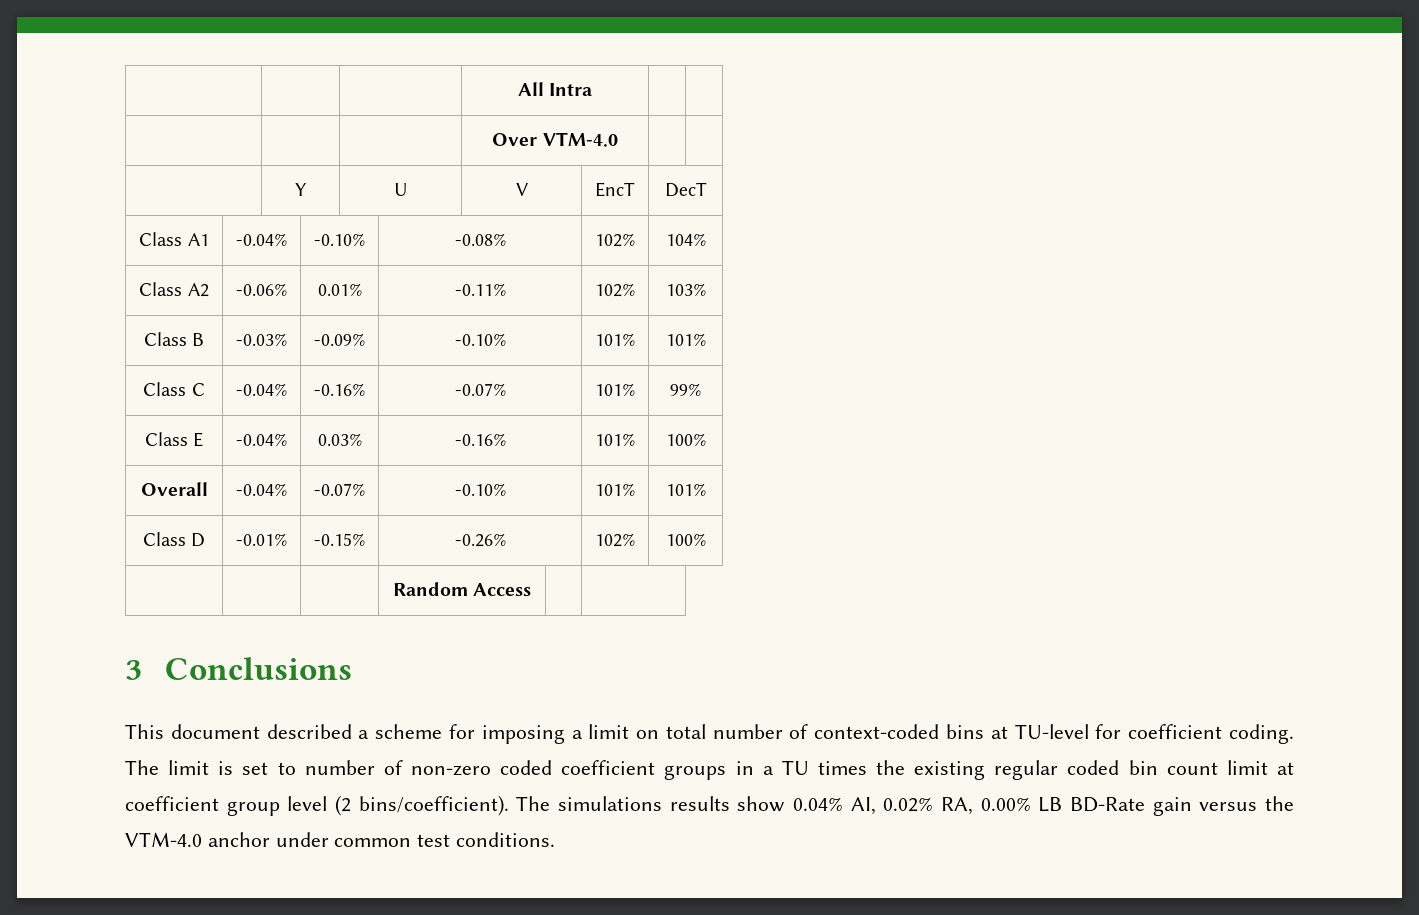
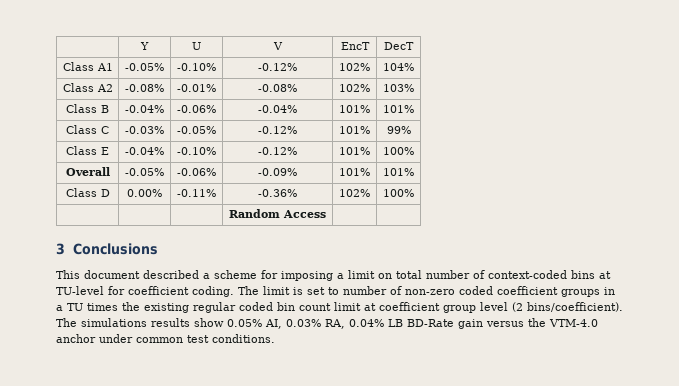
- | | | All Intra | |
- | | | Over VTM-4.0 | |
- Class A1 | -0.04% | -0.10% | -0.08% | 102% | 104%
+ Class A1 | -0.05% | -0.10% | -0.12% | 102% | 104%
- Class A2 | -0.06% | 0.01% | -0.11% | 102% | 103%
+ Class A2 | -0.08% | -0.01% | -0.08% | 102% | 103%
- Class B | -0.03% | -0.09% | -0.10% | 101% | 101%
+ Class B | -0.04% | -0.06% | -0.04% | 101% | 101%
- Class C | -0.04% | -0.16% | -0.07% | 101% | 99%
+ Class C | -0.03% | -0.05% | -0.12% | 101% | 99%
- Class E | -0.04% | 0.03% | -0.16% | 101% | 100%
+ Class E | -0.04% | -0.10% | -0.12% | 101% | 100%
- Overall | -0.04% | -0.07% | -0.10% | 101% | 101%
+ Overall | -0.05% | -0.06% | -0.09% | 101% | 101%
- Class D | -0.01% | -0.15% | -0.26% | 102% | 100%
+ Class D | 0.00% | -0.11% | -0.36% | 102% | 100%
- The simulations results show 0.04% AI, 0.02% RA, 0.00% LB BD-Rate gain versus the VTM-4.0 anchor under common test conditions.
+ The simulations results show 0.05% AI, 0.03% RA, 0.04% LB BD-Rate gain versus the VTM-4.0 anchor under common test conditions.

